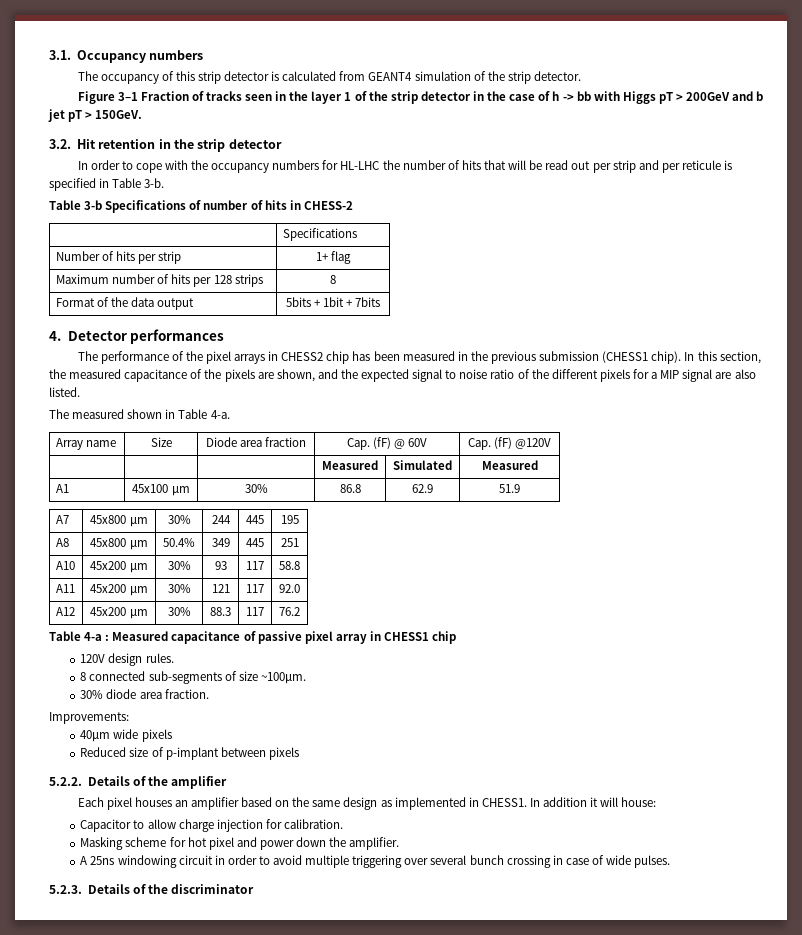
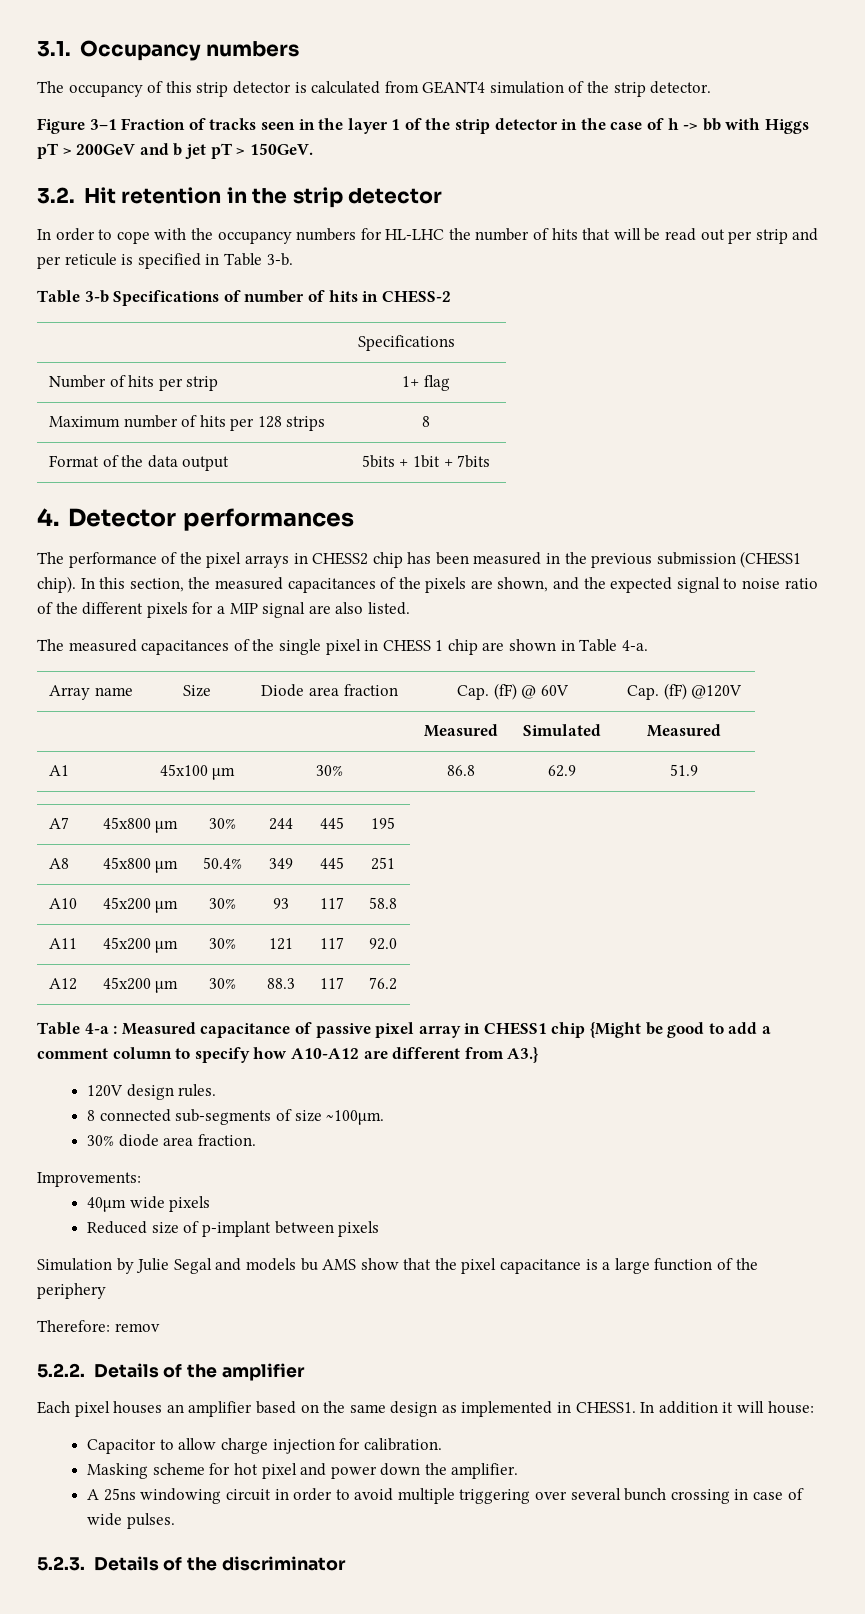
- In this section, the measured capacitance of the pixels are shown, and the expected signal to noise ratio of the different pixels for a MIP signal are also listed.
+ In this section, the measured capacitances of the pixels are shown, and the expected signal to noise ratio of the different pixels for a MIP signal are also listed.
- The measured shown in Table 4-a.
+ The measured capacitances of the single pixel in CHESS 1 chip are shown in Table 4-a.
- Table 4-a : Measured capacitance of passive pixel array in CHESS1 chip
+ Table 4-a : Measured capacitance of passive pixel array in CHESS1 chip {Might be good to add a comment column to specify how A10-A12 are different from A3.}
+ Simulation by Julie Segal and models bu AMS show that the pixel capacitance is a large function of the periphery
+ Therefore: remov

